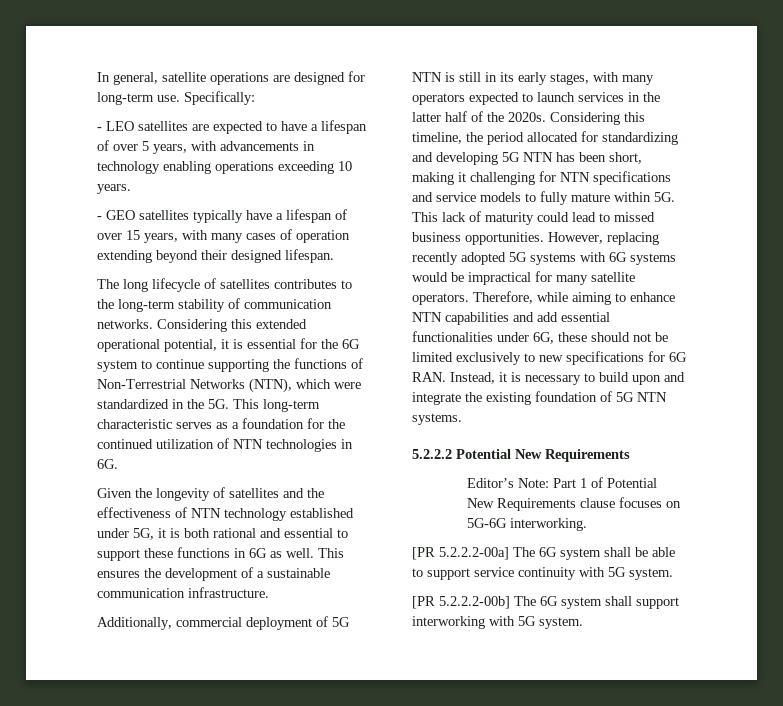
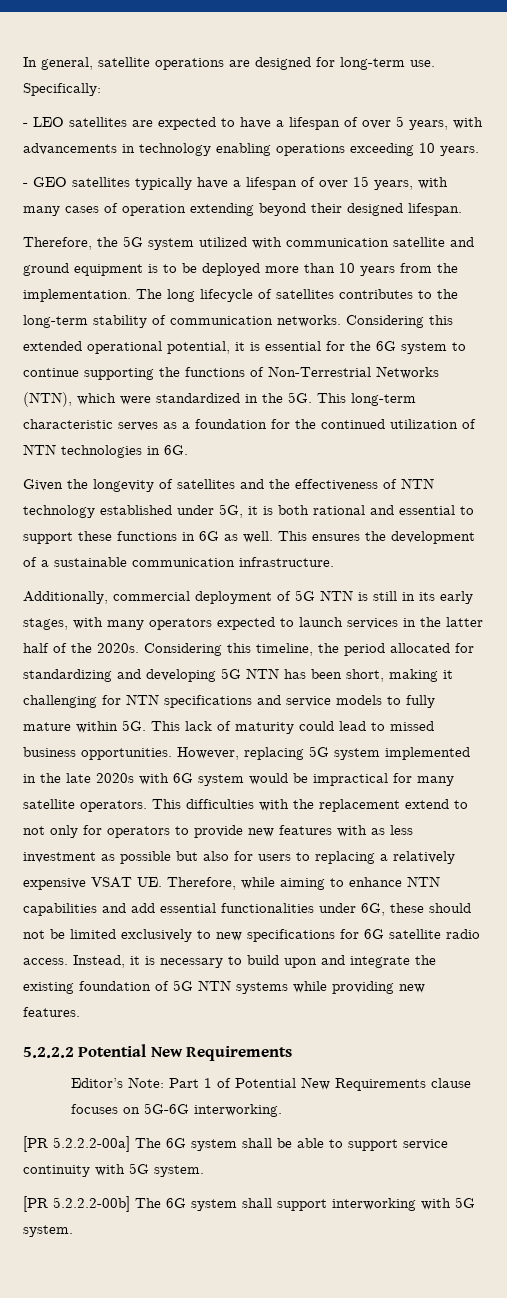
+ Therefore, the 5G system utilized with communication satellite and ground equipment is to be deployed more than 10 years from the implementation.
- However, replacing recently adopted 5G systems with 6G systems would be impractical for many satellite operators.
+ However, replacing 5G system implemented in the late 2020s with 6G system would be impractical for many satellite operators.
- Therefore, while aiming to enhance NTN capabilities and add essential functionalities under 6G, these should not be limited exclusively to new specifications for 6G RAN. Instead, it is necessary to build upon and integrate the existing foundation of 5G NTN systems.
+ This difficulties with the replacement extend to not only for operators to provide new features with as less investment as possible but also for users to replacing a relatively expensive VSAT UE. Therefore, while aiming to enhance NTN capabilities and add essential functionalities under 6G, these should not be limited exclusively to new specifications for 6G satellite radio access. Instead, it is necessary to build upon and integrate the existing foundation of 5G NTN systems while providing new features.

